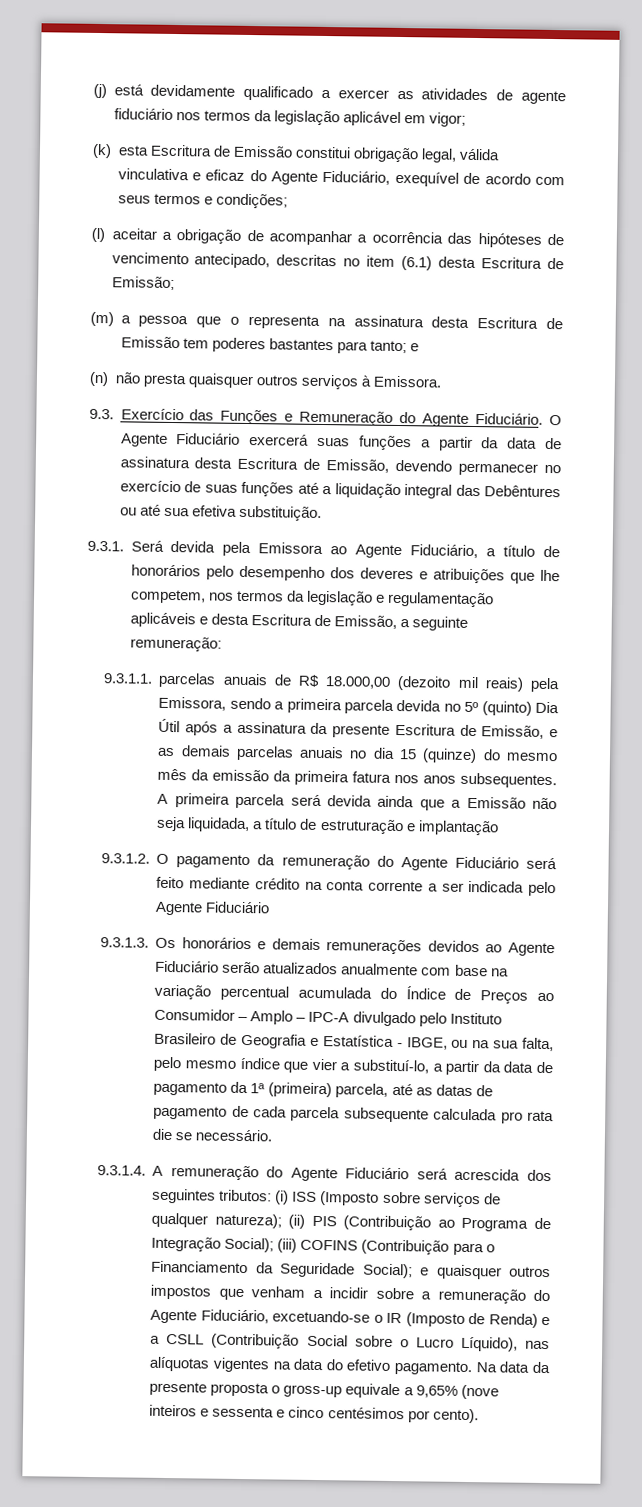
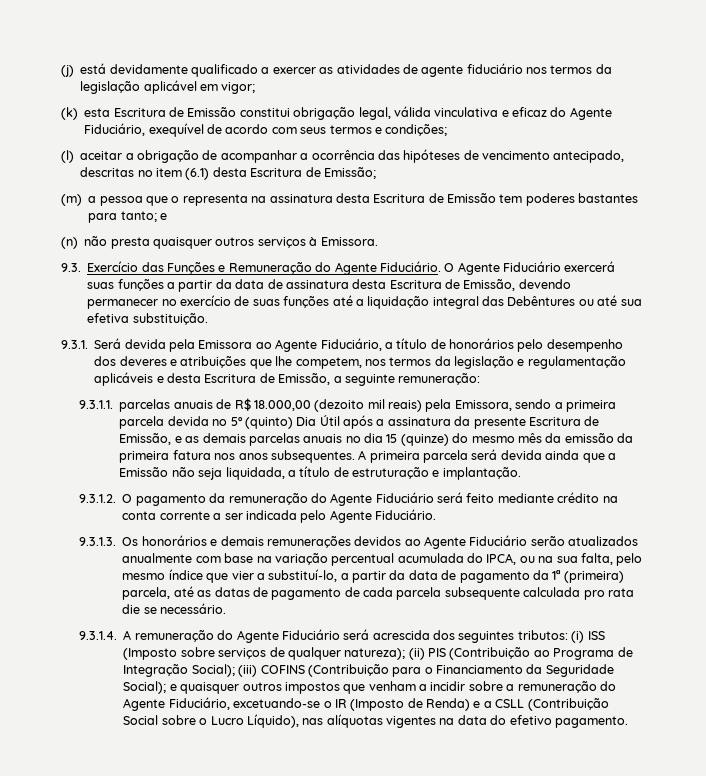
- A primeira parcela será devida ainda que a Emissão não seja liquidada, a título de estruturação e implantação
+ A primeira parcela será devida ainda que a Emissão não seja liquidada, a título de estruturação e implantação.
- 9.3.1.2. O pagamento da remuneração do Agente Fiduciário será feito mediante crédito na conta corrente a ser indicada pelo Agente Fiduciário
+ 9.3.1.2. O pagamento da remuneração do Agente Fiduciário será feito mediante crédito na conta corrente a ser indicada pelo Agente Fiduciário.
- 9.3.1.3. Os honorários e demais remunerações devidos ao Agente Fiduciário serão atualizados anualmente com base na variação percentual acumulada do Índice de Preços ao Consumidor – Amplo – IPC-A divulgado pelo Instituto Brasileiro de Geografia e Estatística - IBGE, ou na sua falta, pelo mesmo índice que vier a substituí-lo, a partir da data de pagamento da 1ª (primeira) parcela, até as datas de pagamento de cada parcela subsequente calculada pro rata die se necessário.
+ 9.3.1.3. Os honorários e demais remunerações devidos ao Agente Fiduciário serão atualizados anualmente com base na variação percentual acumulada do IPCA, ou na sua falta, pelo mesmo índice que vier a substituí-lo, a partir da data de pagamento da 1ª (primeira) parcela, até as datas de pagamento de cada parcela subsequente calculada pro rata die se necessário.
- Na data da presente proposta o gross-up equivale a 9,65% (nove inteiros e sessenta e cinco centésimos por cento).

